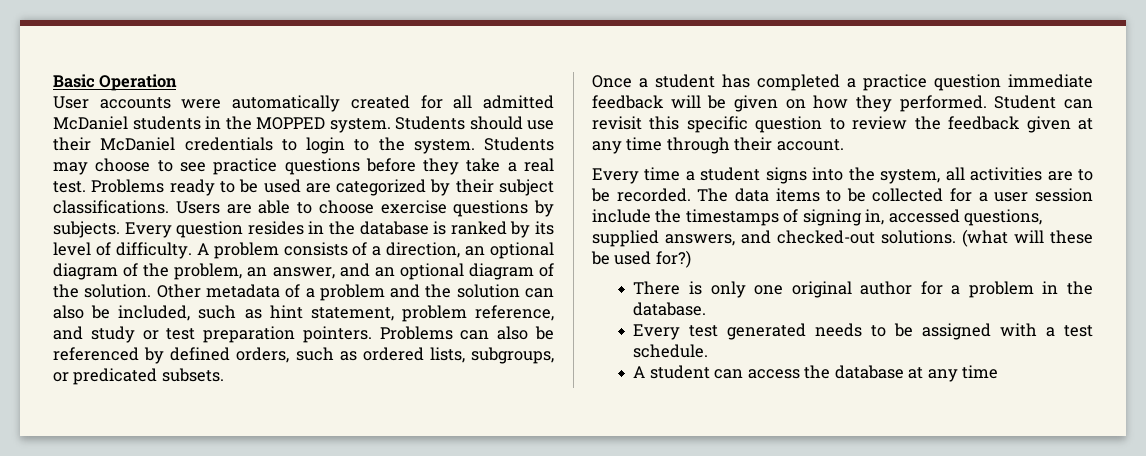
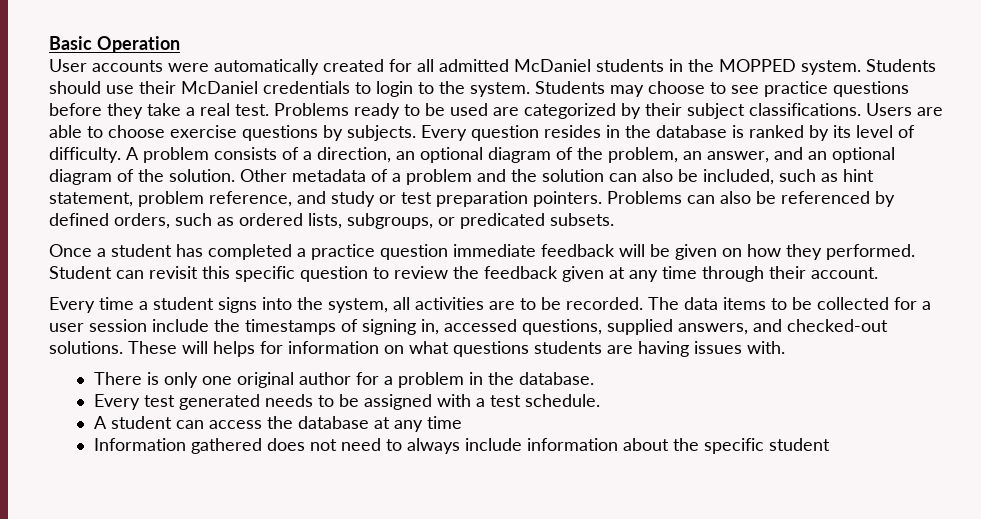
- (what will these be used for?)
+ These will helps for information on what questions students are having issues with.
+ Information gathered does not need to always include information about the specific student

